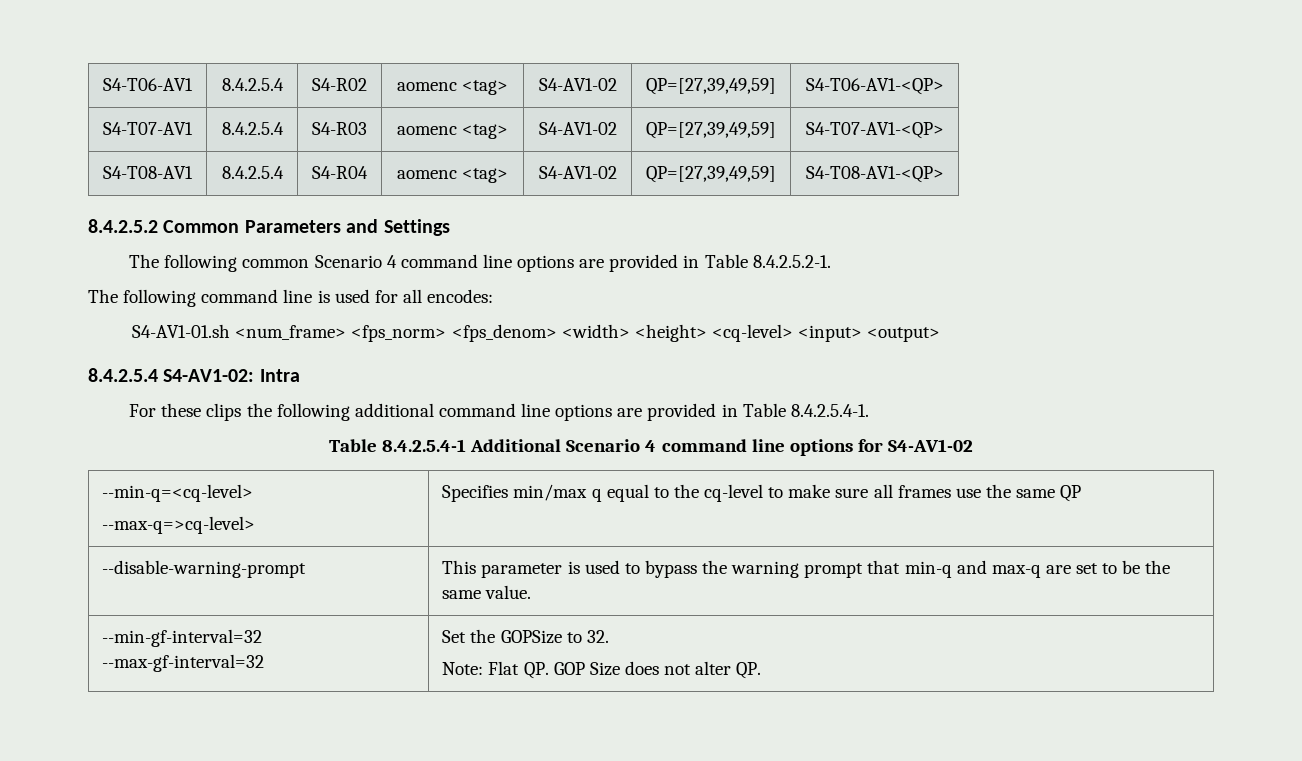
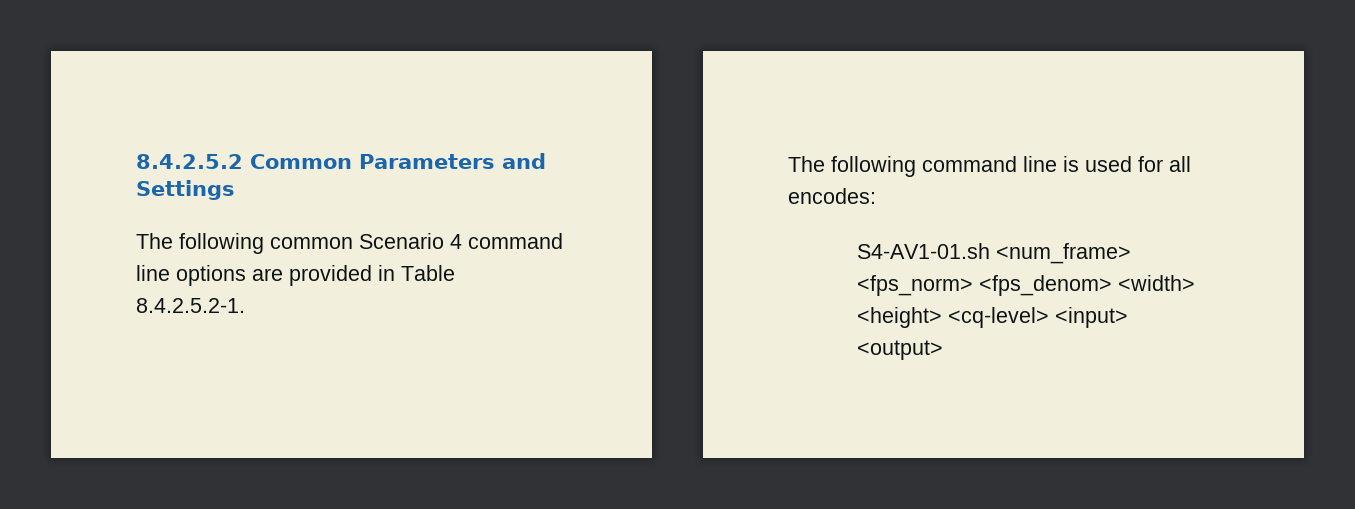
- S4-T06-AV1 | 8.4.2.5.4 | S4-R02 | aomenc <tag> | S4-AV1-02 | QP=[27,39,49,59] | S4-T06-AV1-<QP>
- S4-T07-AV1 | 8.4.2.5.4 | S4-R03 | aomenc <tag> | S4-AV1-02 | QP=[27,39,49,59] | S4-T07-AV1-<QP>
- S4-T08-AV1 | 8.4.2.5.4 | S4-R04 | aomenc <tag> | S4-AV1-02 | QP=[27,39,49,59] | S4-T08-AV1-<QP>
- 8.4.2.5.4 S4-AV1-02: Intra
- For these clips the following additional command line options are provided in Table 8.4.2.5.4-1.
- Table 8.4.2.5.4-1 Additional Scenario 4 command line options for S4-AV1-02
- --min-q=<cq-level>
- --max-q=>cq-level> | Specifies min/max q equal to the cq-level to make sure all frames use the same QP
- --disable-warning-prompt | This parameter is used to bypass the warning prompt that min-q and max-q are set to be the same value.
- --min-gf-interval=32 --max-gf-interval=32 | Set the GOPSize to 32.
- Note: Flat QP. GOP Size does not alter QP.

